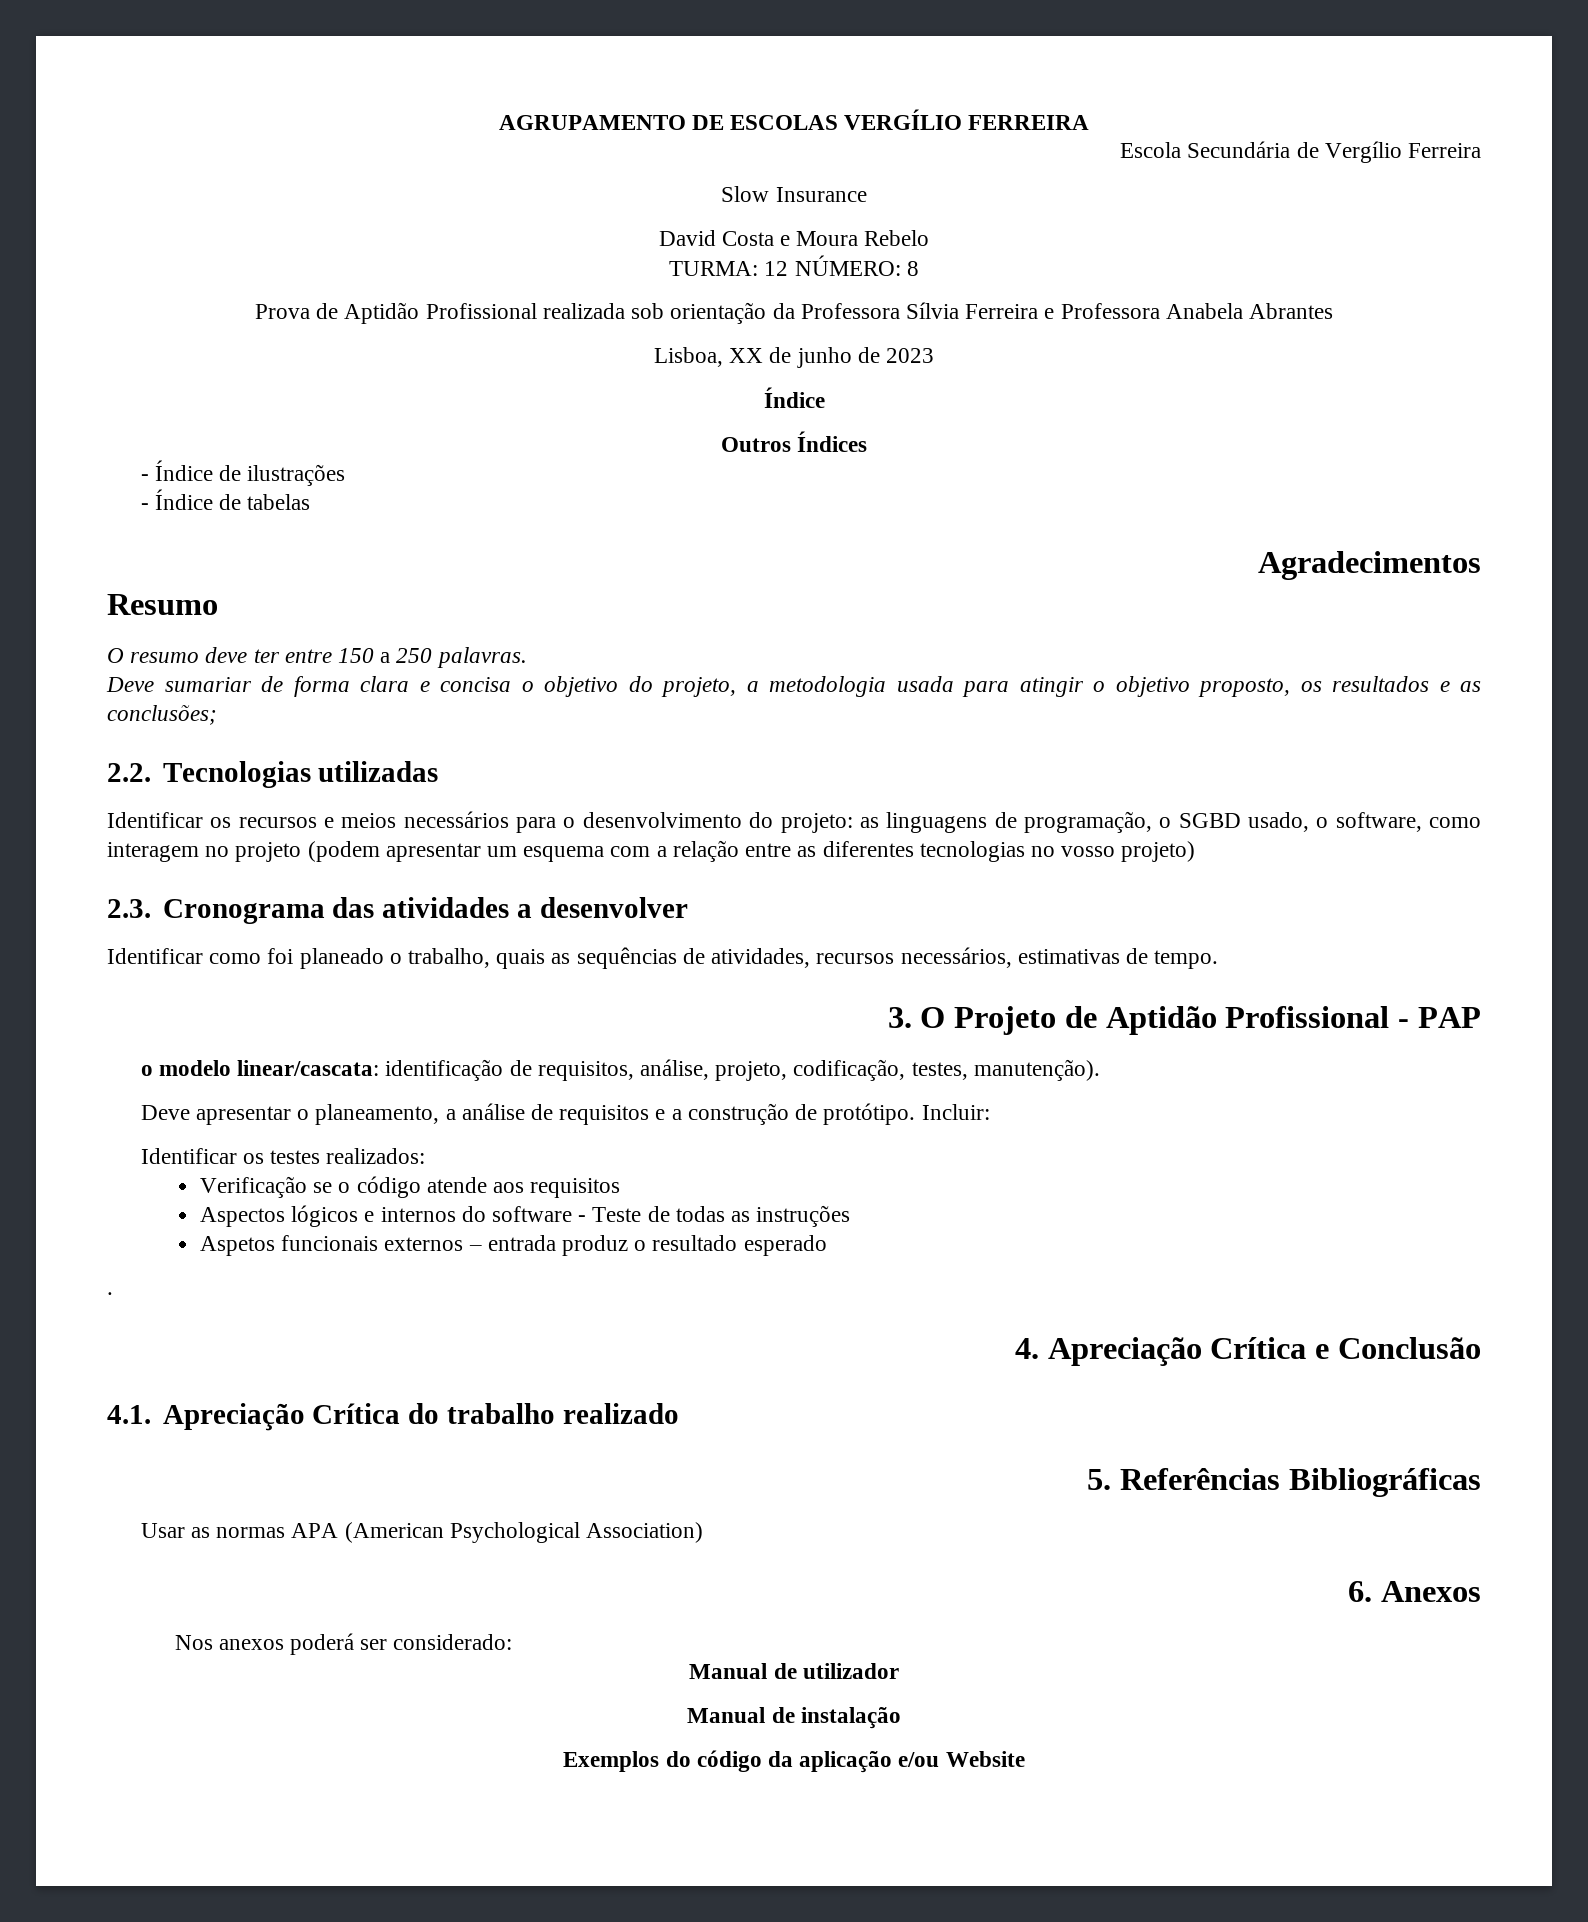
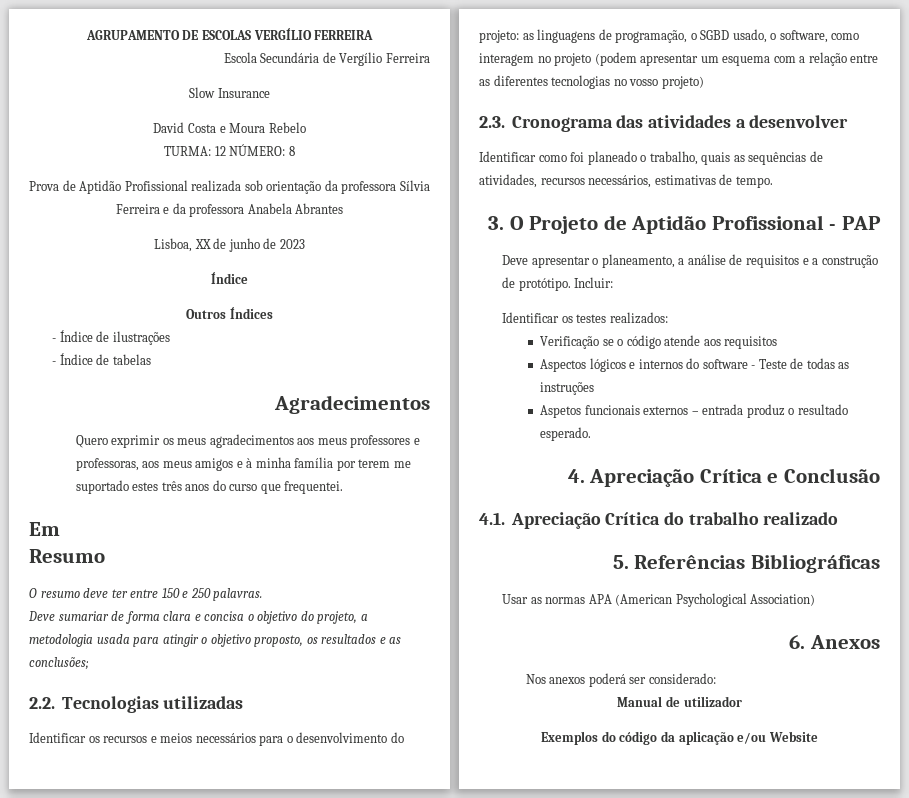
- Prova de Aptidão Profissional realizada sob orientação da Professora Sílvia Ferreira e Professora Anabela Abrantes
+ Prova de Aptidão Profissional realizada sob orientação da professora Sílvia Ferreira e da professora Anabela Abrantes
+ Quero exprimir os meus agradecimentos aos meus professores e professoras, aos meus amigos e à minha família por terem me suportado estes três anos do curso que frequentei.
+ Em
- O resumo deve ter entre 150 a 250 palavras.
+ O resumo deve ter entre 150 e 250 palavras.
- o modelo linear/cascata: identificação de requisitos, análise, projeto, codificação, testes, manutenção).
- Aspetos funcionais externos – entrada produz o resultado esperado
- .
+ Aspetos funcionais externos – entrada produz o resultado esperado.
- Manual de instalação

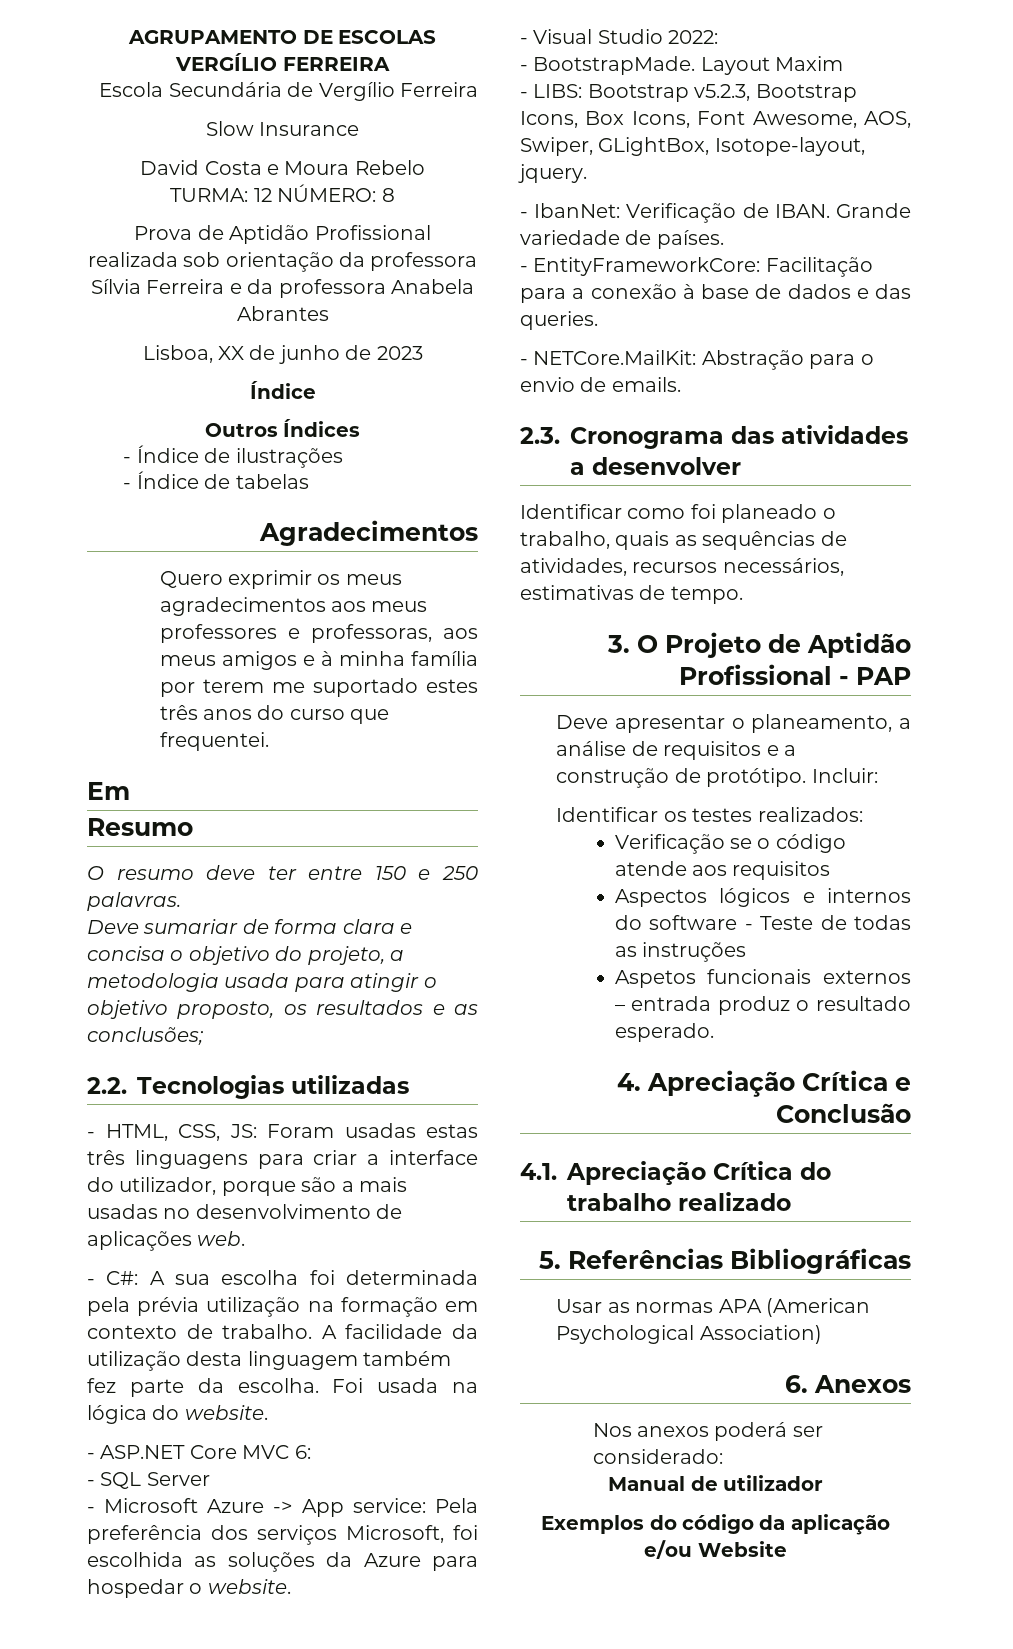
- Identificar os recursos e meios necessários para o desenvolvimento do projeto: as linguagens de programação, o SGBD usado, o software, como interagem no projeto (podem apresentar um esquema com a relação entre as diferentes tecnologias no vosso projeto)
+ - HTML, CSS, JS: Foram usadas estas três linguagens para criar a interface do utilizador, porque são a mais usadas no desenvolvimento de aplicações web.
+ - C#: A sua escolha foi determinada pela prévia utilização na formação em contexto de trabalho. A facilidade da utilização desta linguagem também fez parte da escolha. Foi usada na lógica do website.
+ - ASP.NET Core MVC 6:
+ - SQL Server
+ - Microsoft Azure -> App service: Pela preferência dos serviços Microsoft, foi escolhida as soluções da Azure para hospedar o website.
+ - Visual Studio 2022:
+ - BootstrapMade. Layout Maxim
+ - LIBS: Bootstrap v5.2.3, Bootstrap Icons, Box Icons, Font Awesome, AOS, Swiper, GLightBox, Isotope-layout, jquery.
+ - IbanNet: Verificação de IBAN. Grande variedade de países.
+ - EntityFrameworkCore: Facilitação para a conexão à base de dados e das queries.
+ - NETCore.MailKit: Abstração para o envio de emails.

